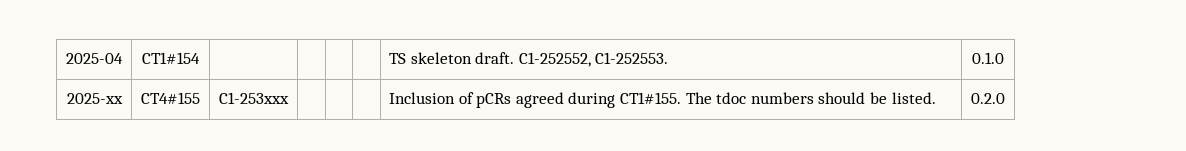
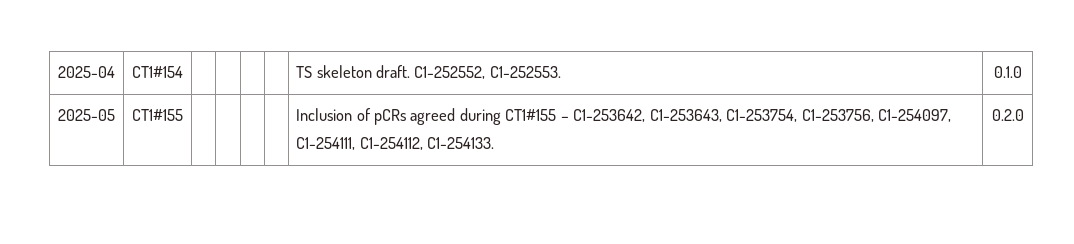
- 2025-xx | CT4#155 | C1-253xxx | | | | Inclusion of pCRs agreed during CT1#155. The tdoc numbers should be listed. | 0.2.0
+ 2025-05 | CT1#155 | | | | | Inclusion of pCRs agreed during CT1#155 – C1-253642, C1-253643, C1-253754, C1-253756, C1-254097, C1-254111, C1-254112, C1-254133. | 0.2.0

